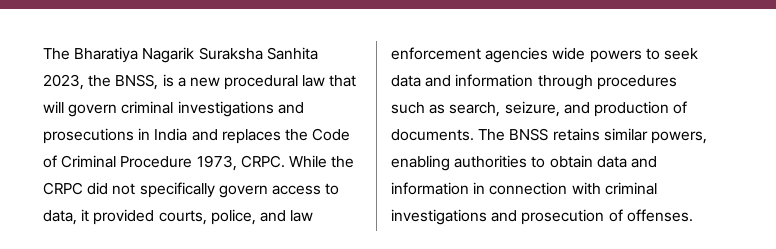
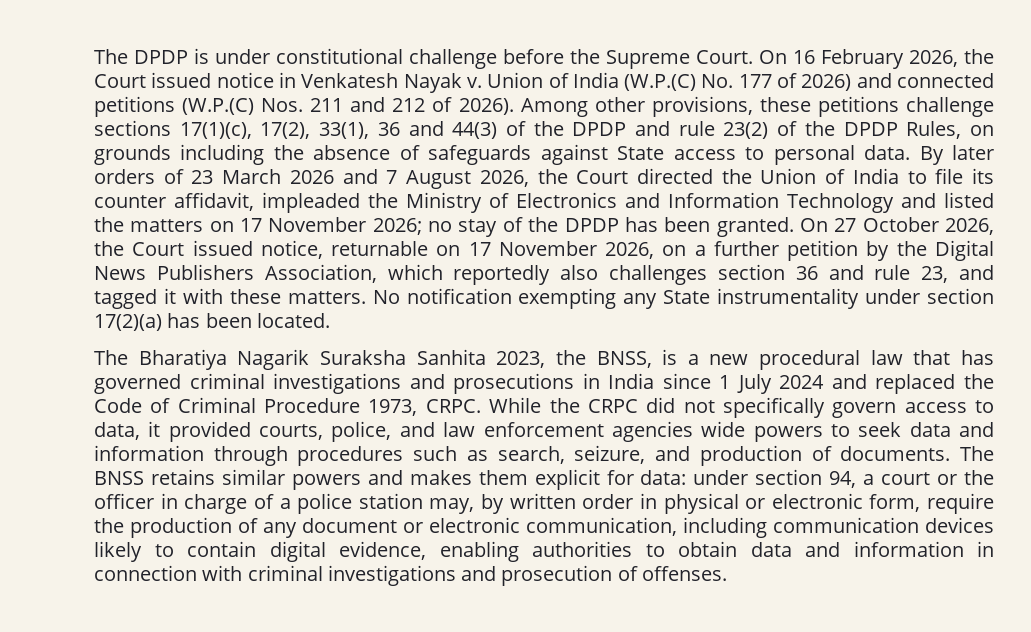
- The Bharatiya Nagarik Suraksha Sanhita 2023, the BNSS, is a new procedural law that will govern criminal investigations and prosecutions in India and replaces the Code of Criminal Procedure 1973, CRPC.
+ The DPDP is under constitutional challenge before the Supreme Court. On 16 February 2026, the Court issued notice in Venkatesh Nayak v. Union of India (W.P.(C) No. 177 of 2026) and connected petitions (W.P.(C) Nos. 211 and 212 of 2026). Among other provisions, these petitions challenge sections 17(1)(c), 17(2), 33(1), 36 and 44(3) of the DPDP and rule 23(2) of the DPDP Rules, on grounds including the absence of safeguards against State access to personal data. By later orders of 23 March 2026 and 7 August 2026, the Court directed the Union of India to file its counter affidavit, impleaded the Ministry of Electronics and Information Technology and listed the matters on 17 November 2026; no stay of the DPDP has been granted. On 27 October 2026, the Court issued notice, returnable on 17 November 2026, on a further petition by the Digital News Publishers Association, which reportedly also challenges section 36 and rule 23, and tagged it with these matters. No notification exempting any State instrumentality under section 17(2)(a) has been located.
+ The Bharatiya Nagarik Suraksha Sanhita 2023, the BNSS, is a new procedural law that has governed criminal investigations and prosecutions in India since 1 July 2024 and replaced the Code of Criminal Procedure 1973, CRPC.
- The BNSS retains similar powers, enabling authorities to obtain data and information in connection with criminal investigations and prosecution of offenses.
+ The BNSS retains similar powers and makes them explicit for data: under section 94, a court or the officer in charge of a police station may, by written order in physical or electronic form, require the production of any document or electronic communication, including communication devices likely to contain digital evidence, enabling authorities to obtain data and information in connection with criminal investigations and prosecution of offenses.

